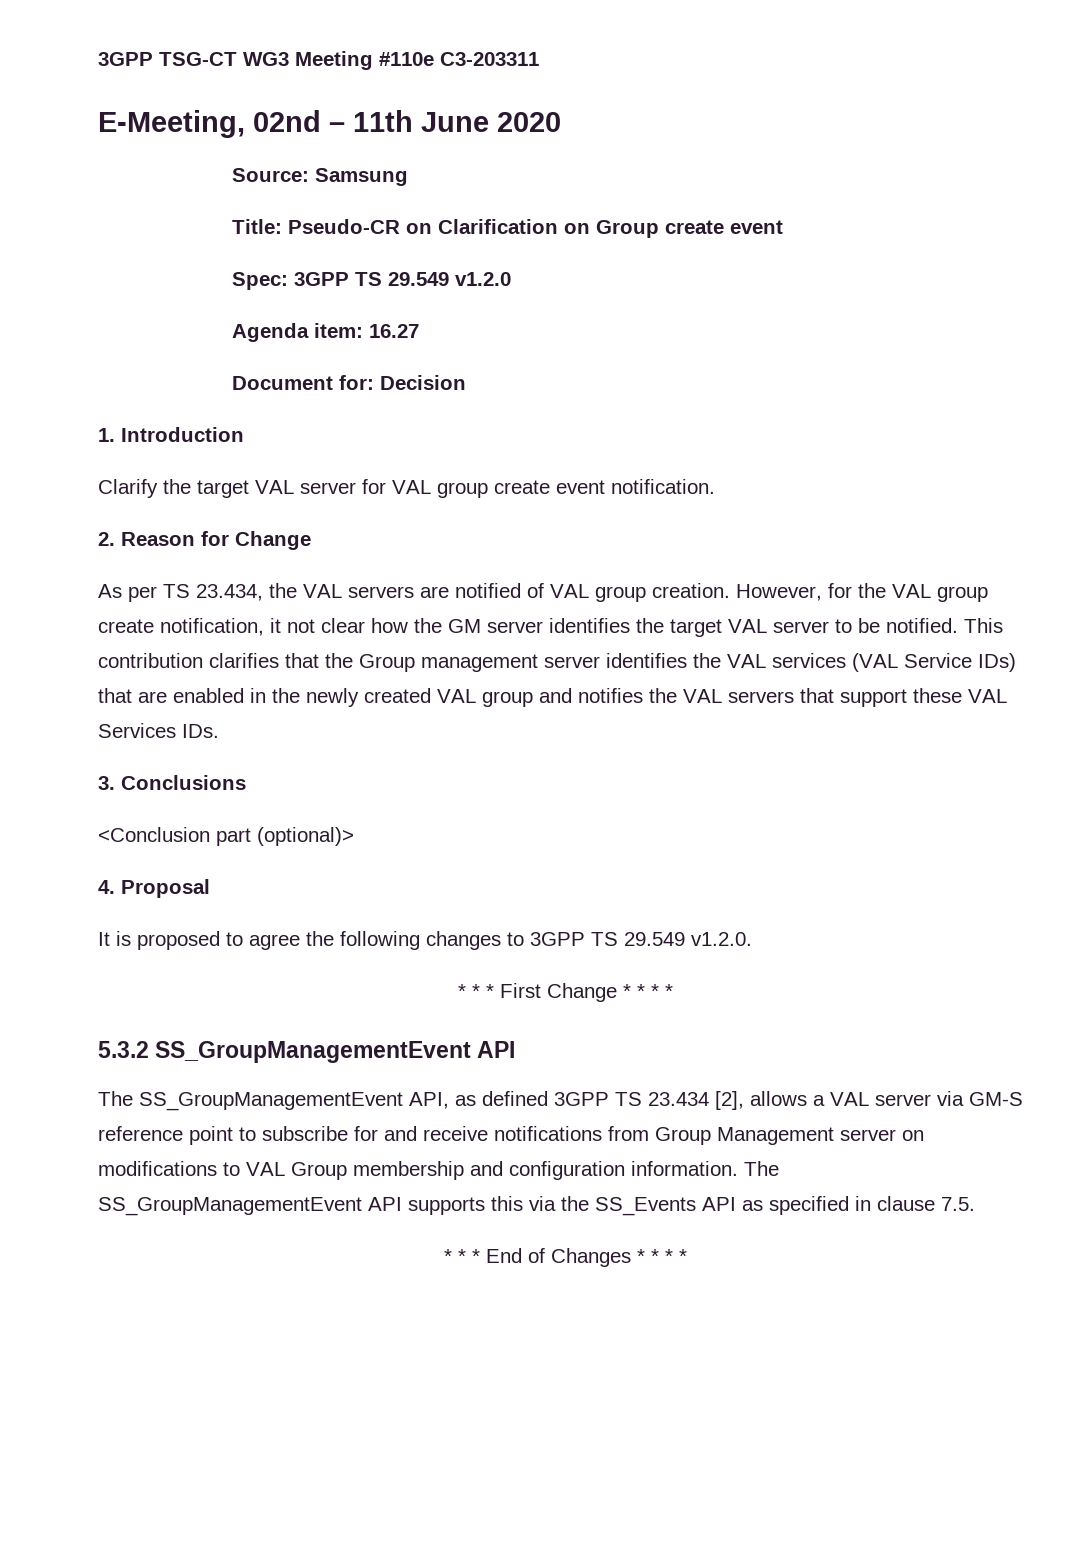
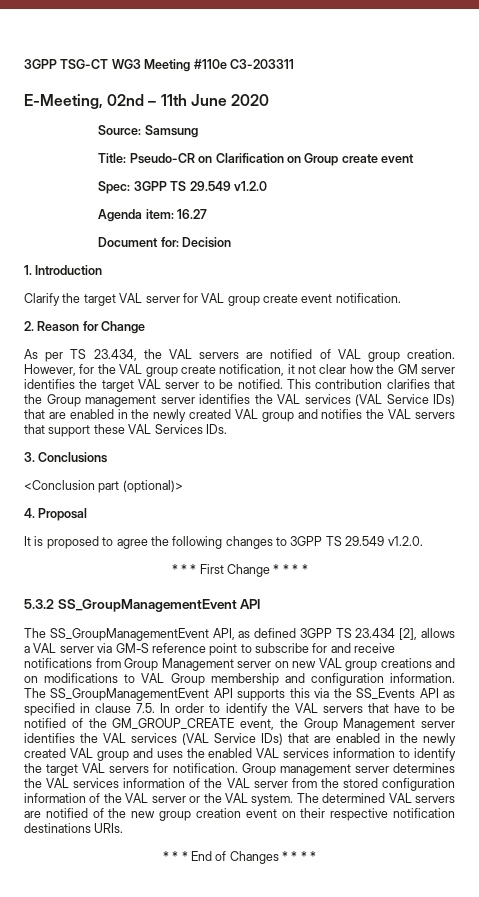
- The SS_GroupManagementEvent API, as defined 3GPP TS 23.434 [2], allows a VAL server via GM-S reference point to subscribe for and receive notifications from Group Management server on modifications to VAL Group membership and configuration information.
+ The SS_GroupManagementEvent API, as defined 3GPP TS 23.434 [2], allows a VAL server via GM-S reference point to subscribe for and receive notifications from Group Management server on new VAL group creations and on modifications to VAL Group membership and configuration information.
- The SS_GroupManagementEvent API supports this via the SS_Events API as specified in clause 7.5.
+ The SS_GroupManagementEvent API supports this via the SS_Events API as specified in clause 7.5. In order to identify the VAL servers that have to be notified of the GM_GROUP_CREATE event, the Group Management server identifies the VAL services (VAL Service IDs) that are enabled in the newly created VAL group and uses the enabled VAL services information to identify the target VAL servers for notification. Group management server determines the VAL services information of the VAL server from the stored configuration information of the VAL server or the VAL system. The determined VAL servers are notified of the new group creation event on their respective notification destinations URIs.

